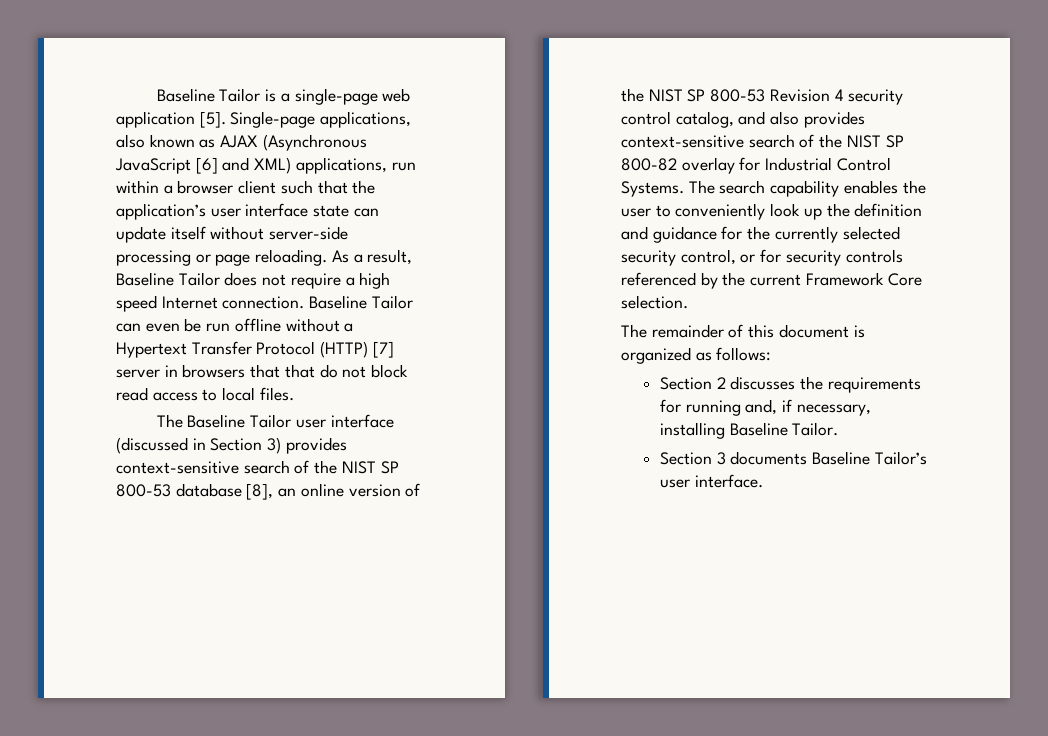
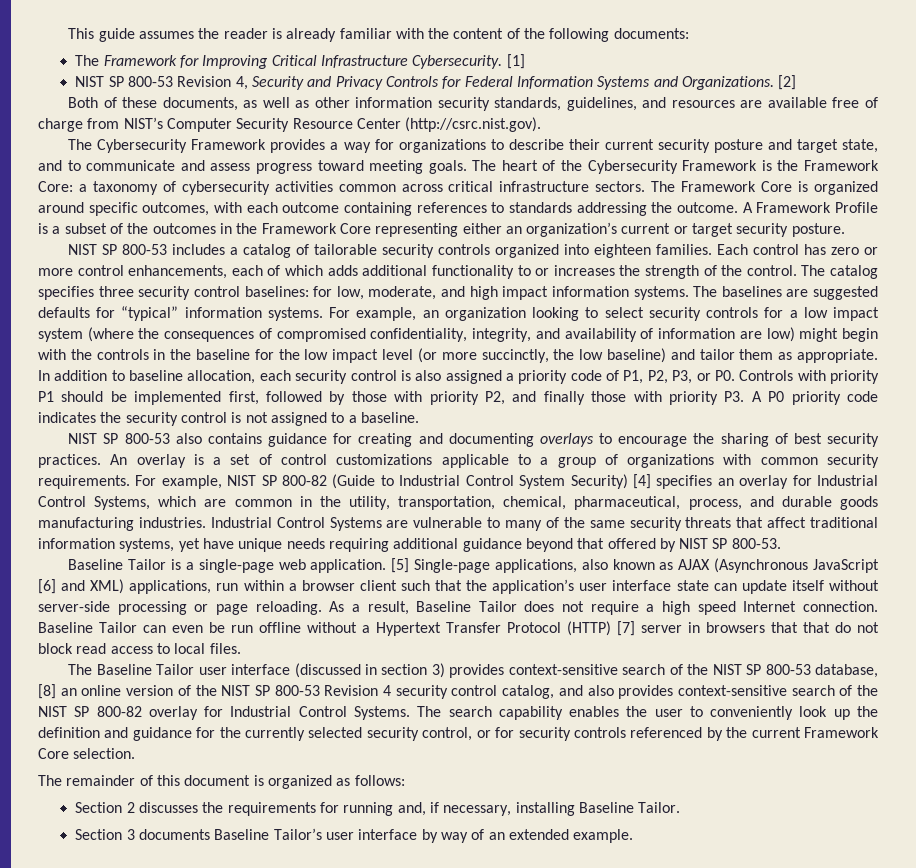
+ This guide assumes the reader is already familiar with the content of the following documents:
+ The Framework for Improving Critical Infrastructure Cybersecurity. [1]
+ NIST SP 800-53 Revision 4, Security and Privacy Controls for Federal Information Systems and Organizations. [2]
+ Both of these documents, as well as other information security standards, guidelines, and resources are available free of charge from NIST’s Computer Security Resource Center (http://csrc.nist.gov).
+ The Cybersecurity Framework provides a way for organizations to describe their current security posture and target state, and to communicate and assess progress toward meeting goals. The heart of the Cybersecurity Framework is the Framework Core: a taxonomy of cybersecurity activities common across critical infrastructure sectors. The Framework Core is organized around specific outcomes, with each outcome containing references to standards addressing the outcome. A Framework Profile is a subset of the outcomes in the Framework Core representing either an organization’s current or target security posture.
+ NIST SP 800-53 includes a catalog of tailorable security controls organized into eighteen families. Each control has zero or more control enhancements, each of which adds additional functionality to or increases the strength of the control. The catalog specifies three security control baselines: for low, moderate, and high impact information systems. The baselines are suggested defaults for “typical” information systems. For example, an organization looking to select security controls for a low impact system (where the consequences of compromised confidentiality, integrity, and availability of information are low) might begin with the controls in the baseline for the low impact level (or more succinctly, the low baseline) and tailor them as appropriate. In addition to baseline allocation, each security control is also assigned a priority code of P1, P2, P3, or P0. Controls with priority P1 should be implemented first, followed by those with priority P2, and finally those with priority P3. A P0 priority code indicates the security control is not assigned to a baseline.
+ NIST SP 800-53 also contains guidance for creating and documenting overlays to encourage the sharing of best security practices. An overlay is a set of control customizations applicable to a group of organizations with common security requirements. For example, NIST SP 800-82 (Guide to Industrial Control System Security) [4] specifies an overlay for Industrial Control Systems, which are common in the utility, transportation, chemical, pharmaceutical, process, and durable goods manufacturing industries. Industrial Control Systems are vulnerable to many of the same security threats that affect traditional information systems, yet have unique needs requiring additional guidance beyond that offered by NIST SP 800-53.
- Baseline Tailor is a single-page web application [5]. Single-page applications, also known as AJAX (Asynchronous JavaScript [6] and XML) applications, run within a browser client such that the application’s user interface state can update itself without server-side processing or page reloading.
+ Baseline Tailor is a single-page web application. [5] Single-page applications, also known as AJAX (Asynchronous JavaScript [6] and XML) applications, run within a browser client such that the application’s user interface state can update itself without server-side processing or page reloading.
- The Baseline Tailor user interface (discussed in Section 3) provides context-sensitive search of the NIST SP 800-53 database [8], an online version of the NIST SP 800-53 Revision 4 security control catalog, and also provides context-sensitive search of the NIST SP 800-82 overlay for Industrial Control Systems.
+ The Baseline Tailor user interface (discussed in section 3) provides context-sensitive search of the NIST SP 800-53 database, [8] an online version of the NIST SP 800-53 Revision 4 security control catalog, and also provides context-sensitive search of the NIST SP 800-82 overlay for Industrial Control Systems.
- Section 3 documents Baseline Tailor’s user interface.
+ Section 3 documents Baseline Tailor’s user interface by way of an extended example.

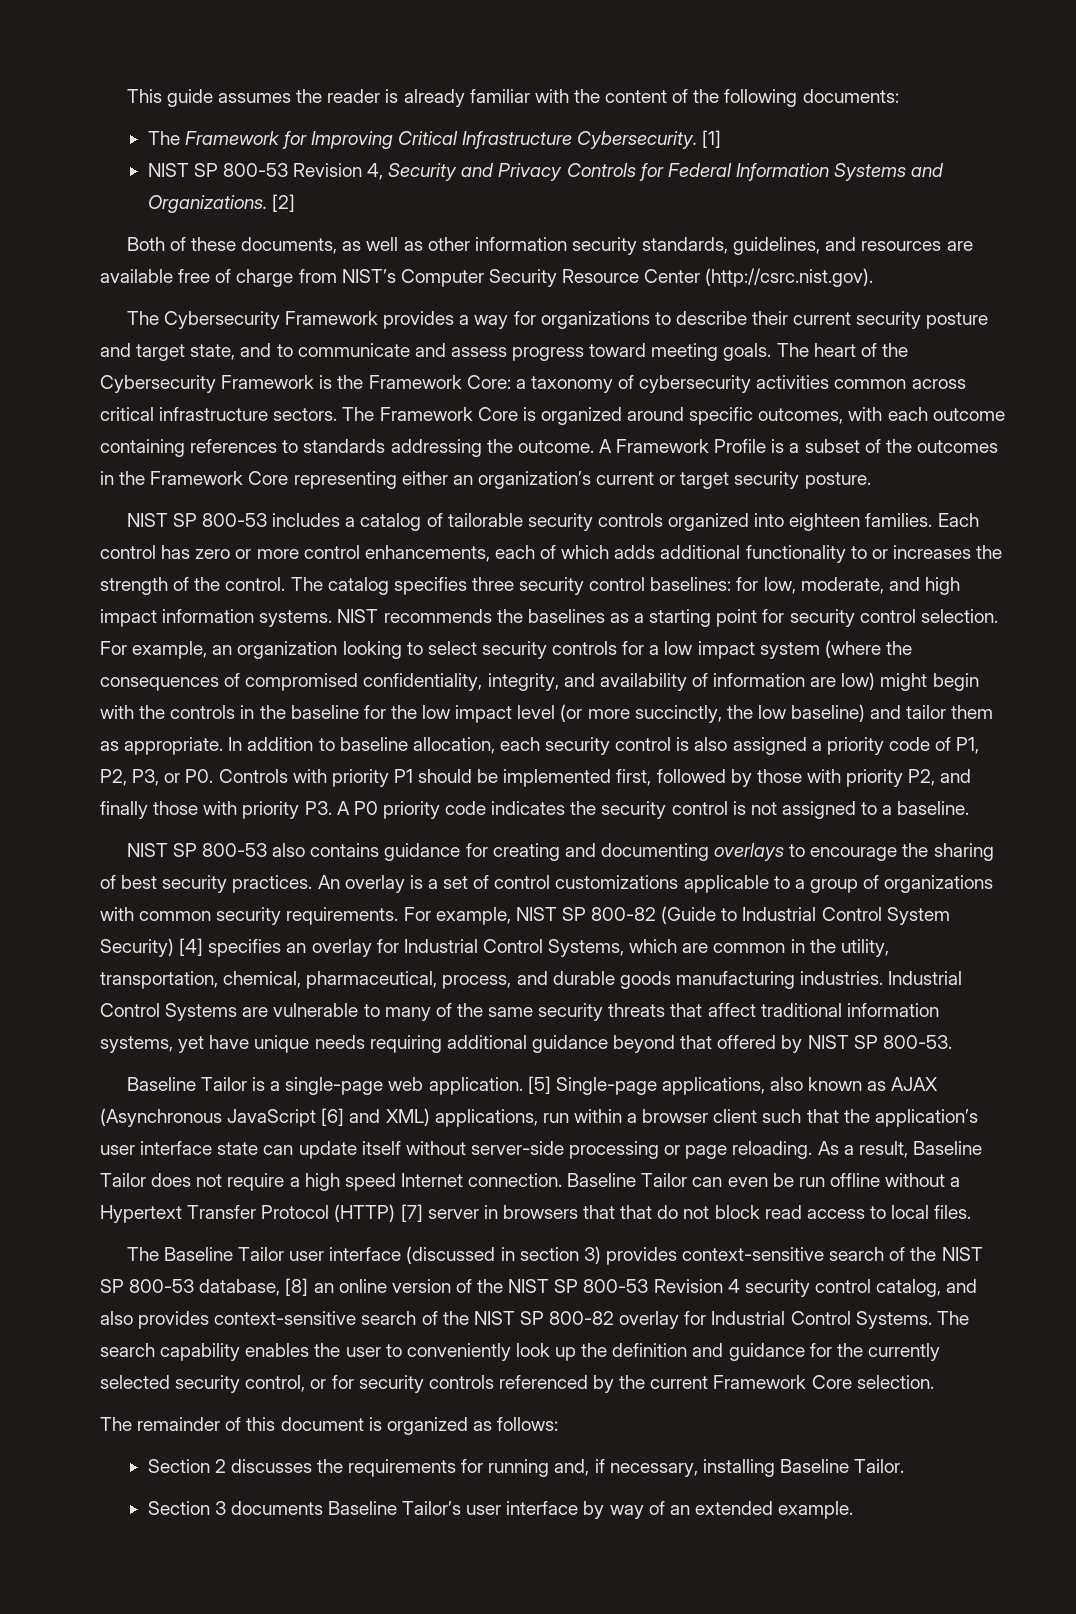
- The baselines are suggested defaults for “typical” information systems.
+ NIST recommends the baselines as a starting point for security control selection.

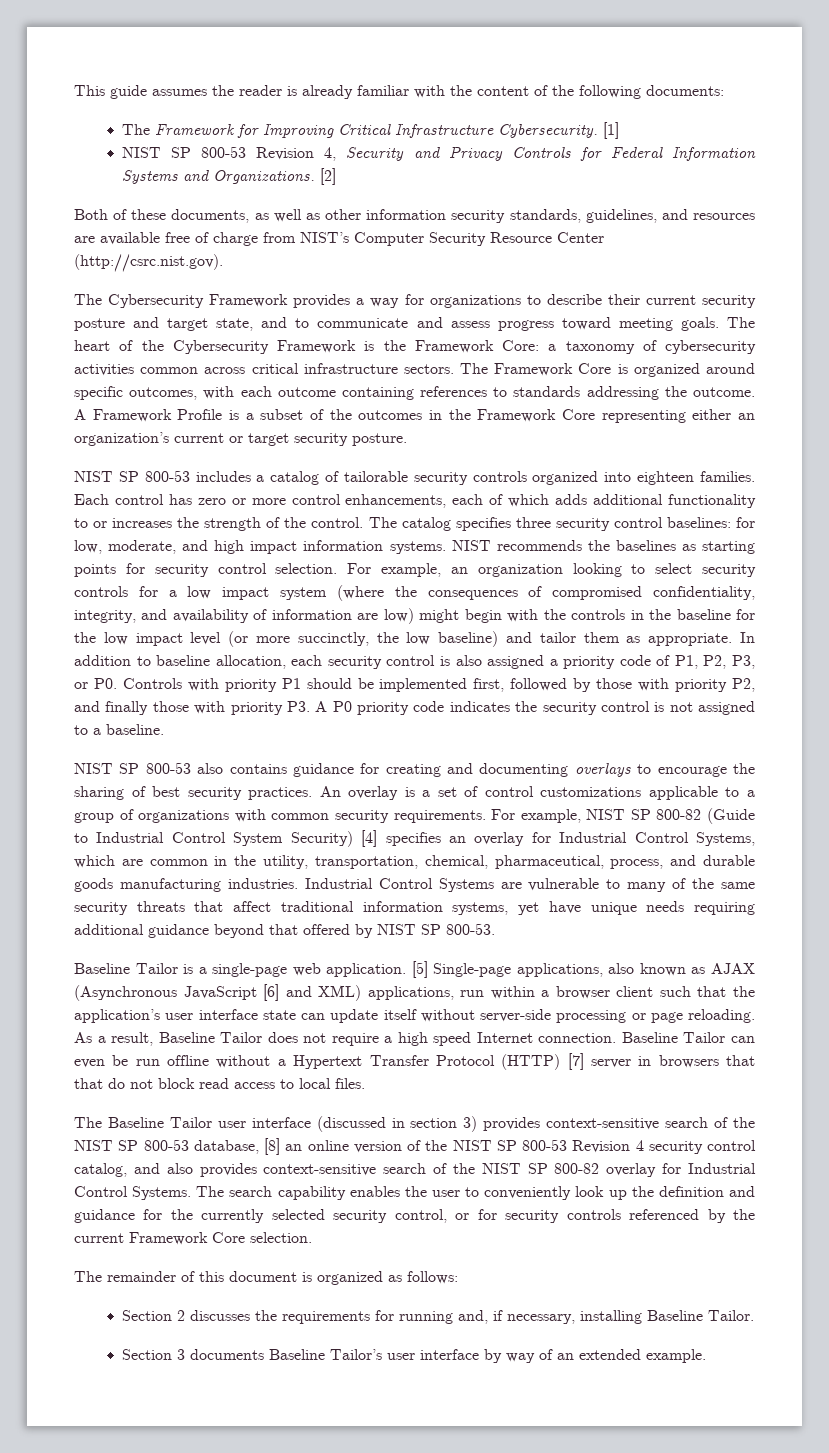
- NIST recommends the baselines as a starting point for security control selection.
+ NIST recommends the baselines as starting points for security control selection.

